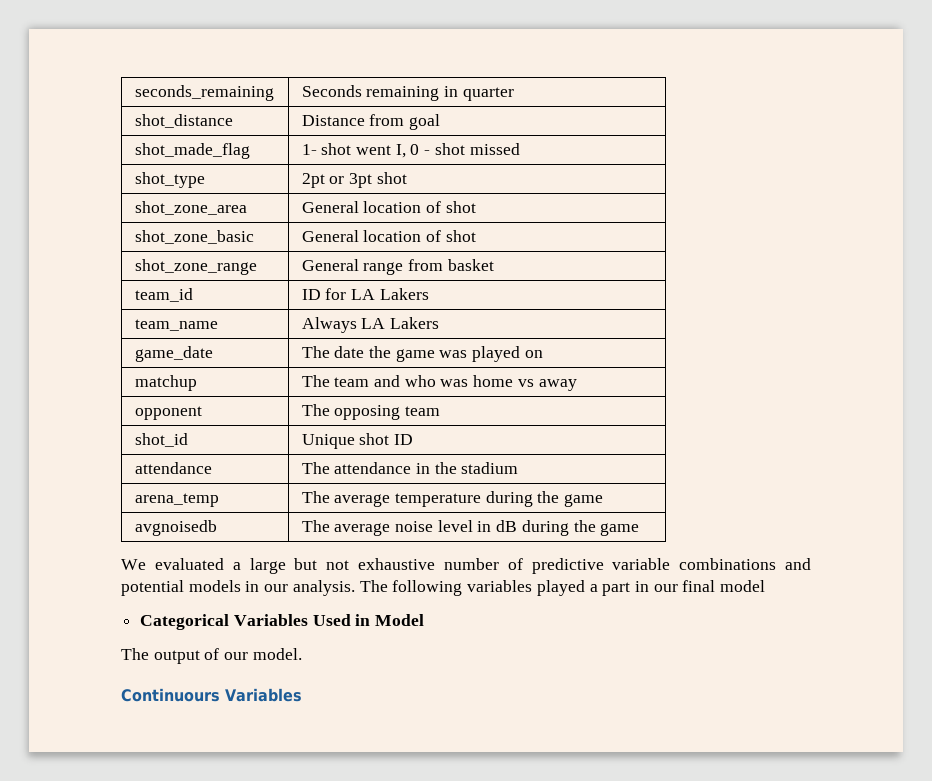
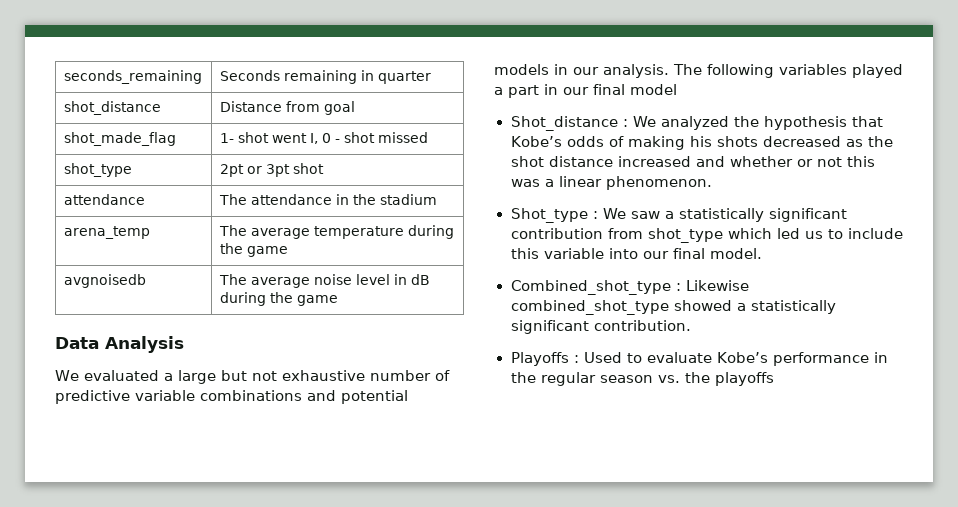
- shot_zone_area | General location of shot
- shot_zone_basic | General location of shot
- shot_zone_range | General range from basket
- team_id | ID for LA Lakers
- team_name | Always LA Lakers
- game_date | The date the game was played on
- matchup | The team and who was home vs away
- opponent | The opposing team
- shot_id | Unique shot ID
+ Data Analysis
- Categorical Variables Used in Model
- The output of our model.
- Continuours Variables
+ Shot_distance : We analyzed the hypothesis that Kobe’s odds of making his shots decreased as the shot distance increased and whether or not this was a linear phenomenon.
+ Shot_type : We saw a statistically significant contribution from shot_type which led us to include this variable into our final model.
+ Combined_shot_type : Likewise combined_shot_type showed a statistically significant contribution.
+ Playoffs : Used to evaluate Kobe’s performance in the regular season vs. the playoffs

